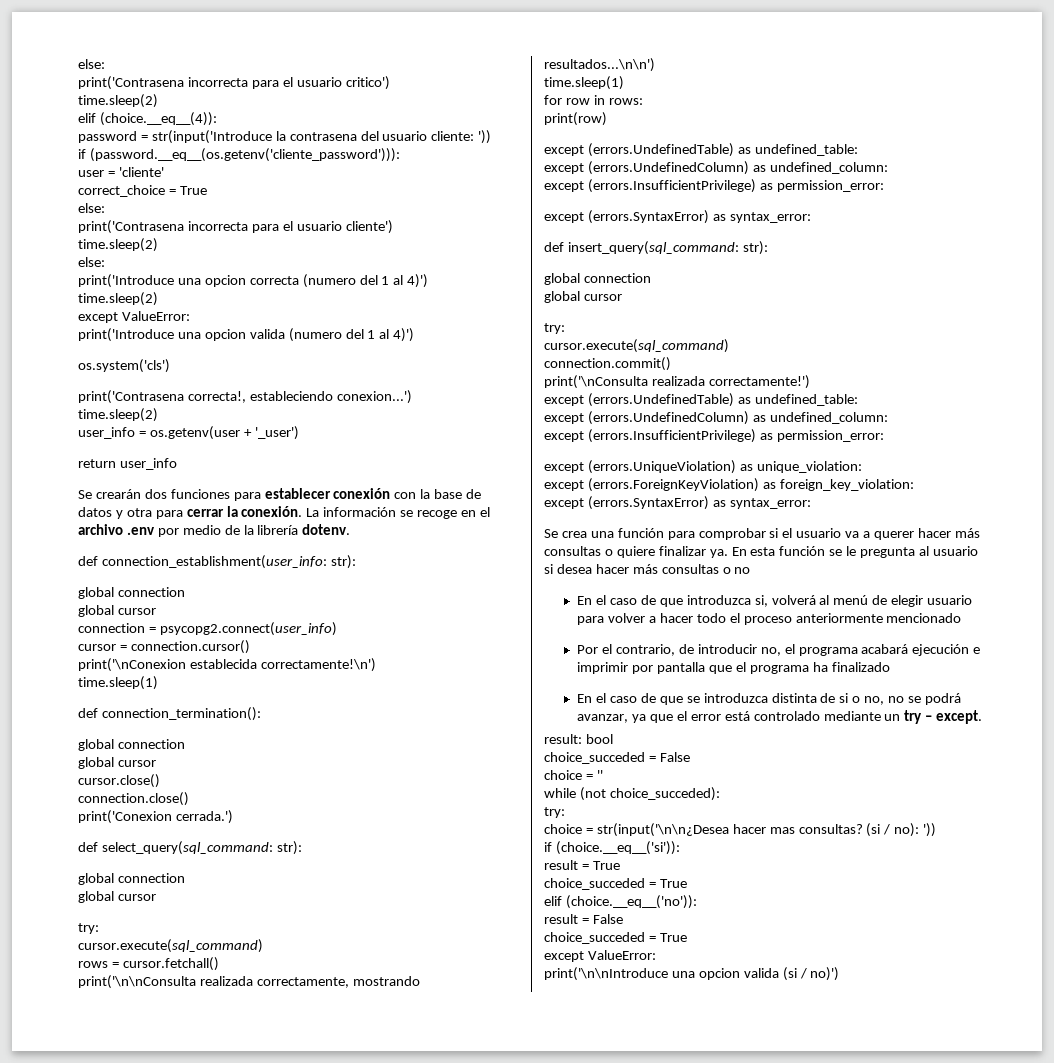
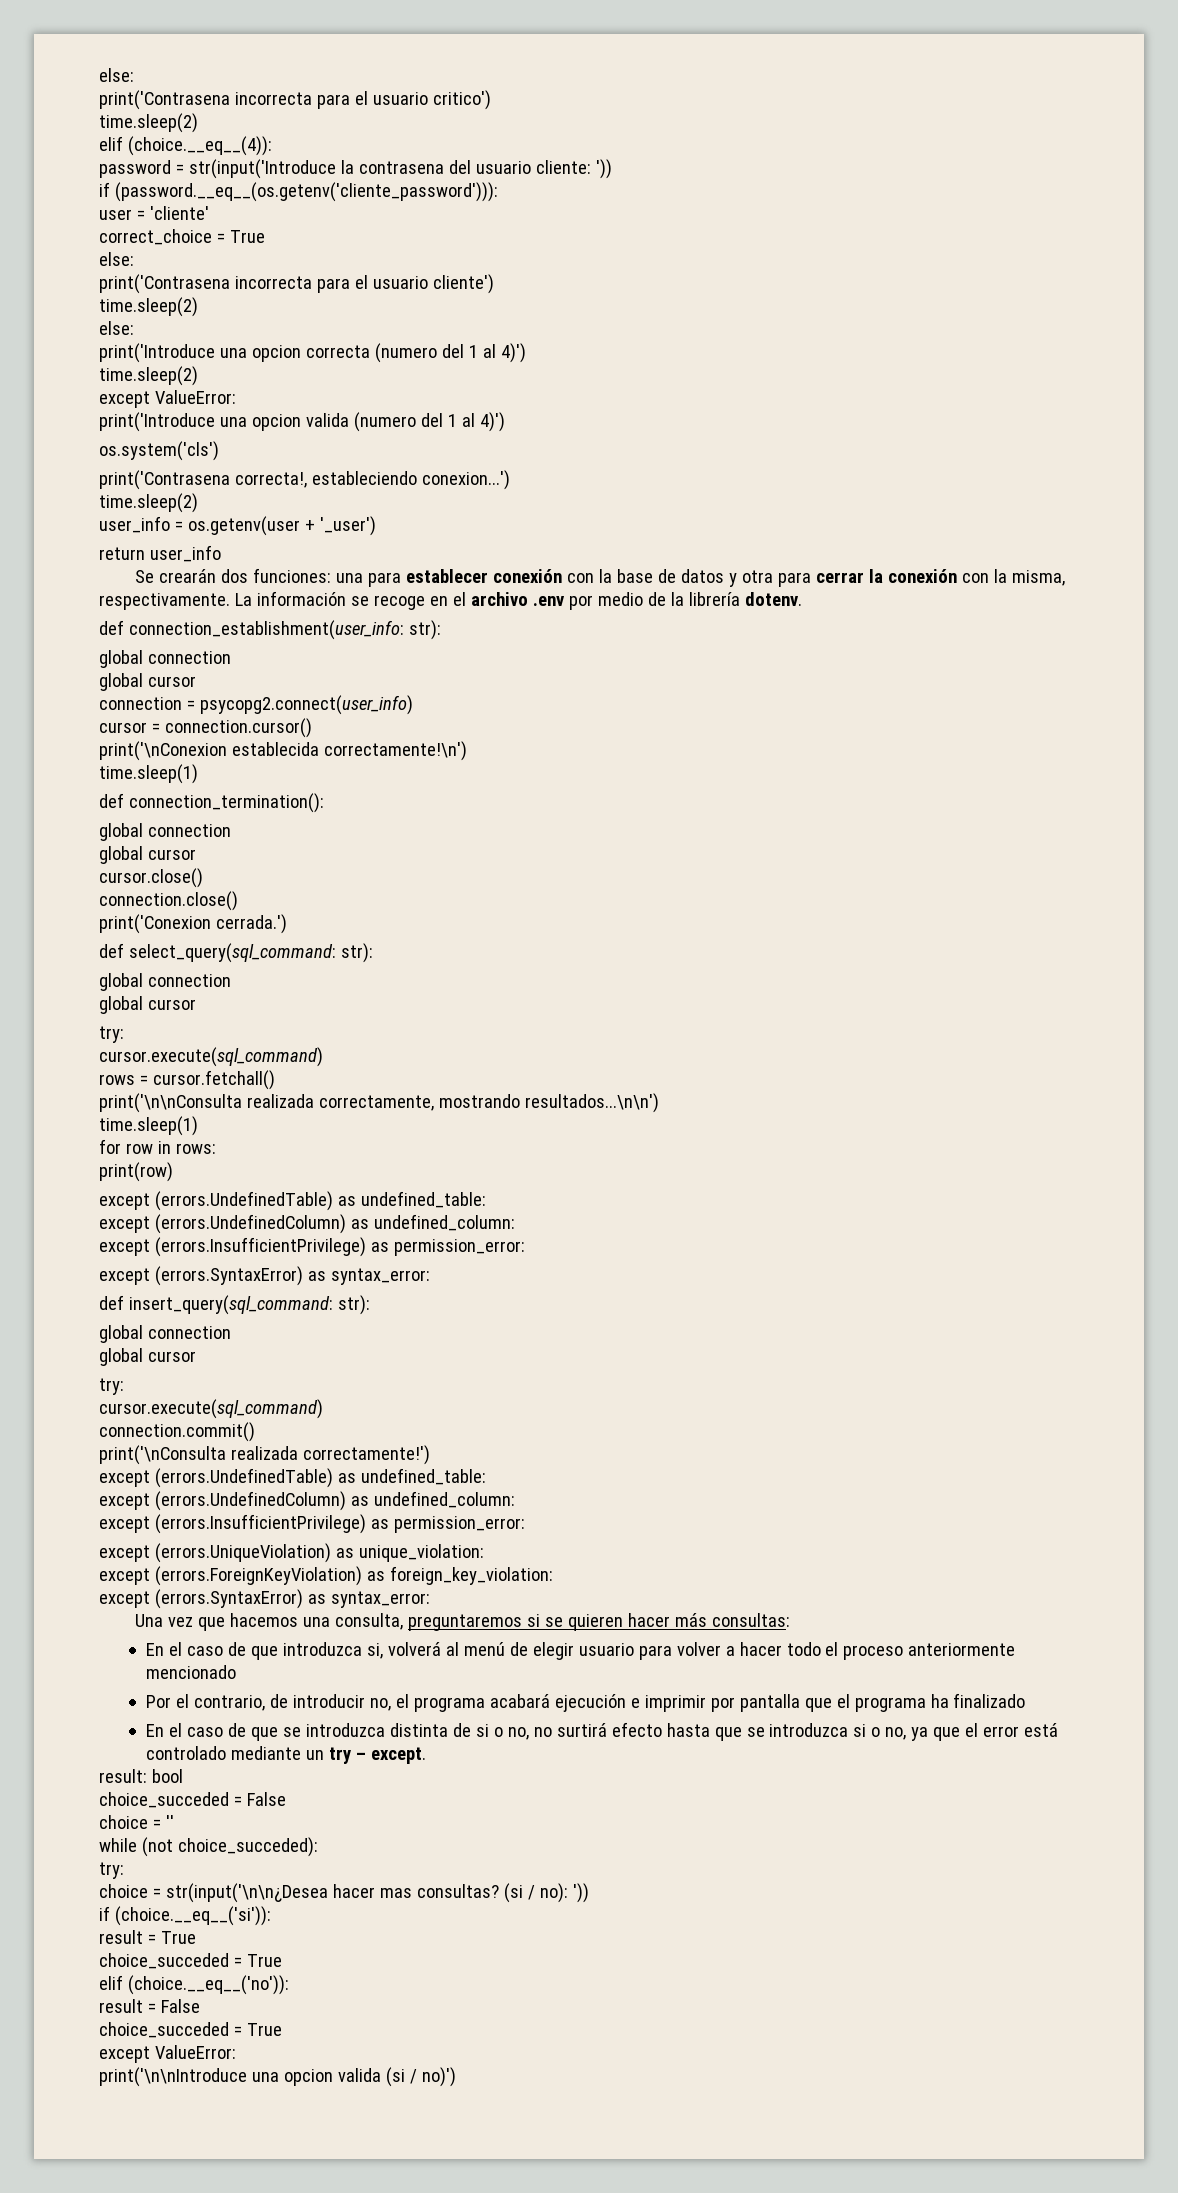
- Se crearán dos funciones para establecer conexión con la base de datos y otra para cerrar la conexión.
+ Se crearán dos funciones: una para establecer conexión con la base de datos y otra para cerrar la conexión con la misma, respectivamente.
- Se crea una función para comprobar si el usuario va a querer hacer más consultas o quiere finalizar ya. En esta función se le pregunta al usuario si desea hacer más consultas o no
+ Una vez que hacemos una consulta, preguntaremos si se quieren hacer más consultas:
- En el caso de que se introduzca distinta de si o no, no se podrá avanzar, ya que el error está controlado mediante un try – except.
+ En el caso de que se introduzca distinta de si o no, no surtirá efecto hasta que se introduzca si o no, ya que el error está controlado mediante un try – except.

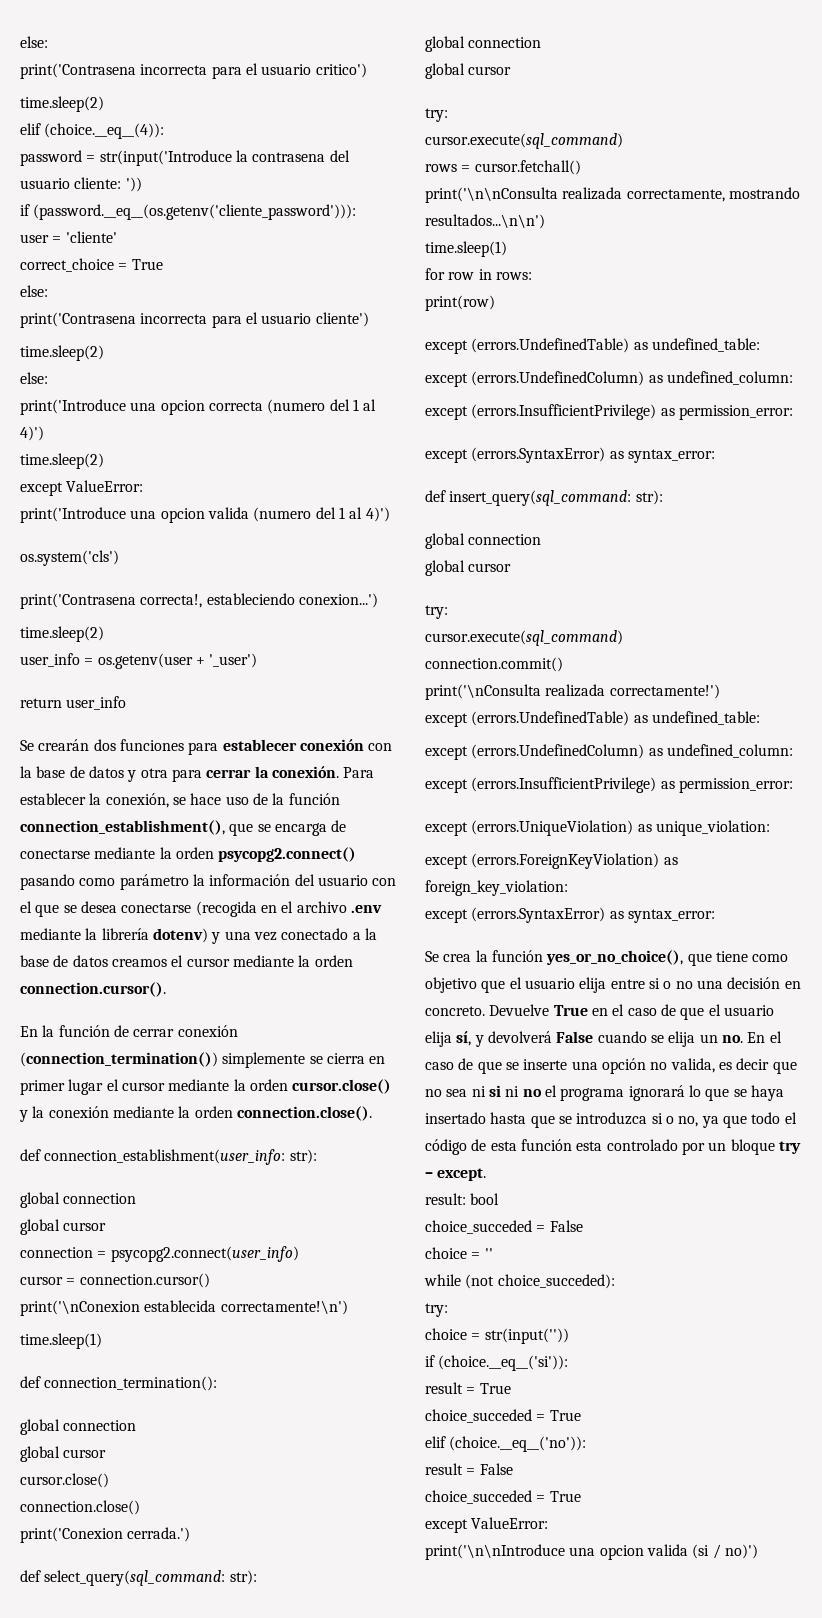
- Se crearán dos funciones: una para establecer conexión con la base de datos y otra para cerrar la conexión con la misma, respectivamente. La información se recoge en el archivo .env por medio de la librería dotenv.
+ Se crearán dos funciones para establecer conexión con la base de datos y otra para cerrar la conexión. Para establecer la conexión, se hace uso de la función connection_establishment(), que se encarga de conectarse mediante la orden psycopg2.connect() pasando como parámetro la información del usuario con el que se desea conectarse (recogida en el archivo .env mediante la librería dotenv) y una vez conectado a la base de datos creamos el cursor mediante la orden connection.cursor().
+ En la función de cerrar conexión (connection_termination()) simplemente se cierra en primer lugar el cursor mediante la orden cursor.close() y la conexión mediante la orden connection.close().
- Una vez que hacemos una consulta, preguntaremos si se quieren hacer más consultas:
- En el caso de que introduzca si, volverá al menú de elegir usuario para volver a hacer todo el proceso anteriormente mencionado
- Por el contrario, de introducir no, el programa acabará ejecución e imprimir por pantalla que el programa ha finalizado
- En el caso de que se introduzca distinta de si o no, no surtirá efecto hasta que se introduzca si o no, ya que el error está controlado mediante un try – except.
+ Se crea la función yes_or_no_choice(), que tiene como objetivo que el usuario elija entre si o no una decisión en concreto. Devuelve True en el caso de que el usuario elija sí, y devolverá False cuando se elija un no. En el caso de que se inserte una opción no valida, es decir que no sea ni si ni no el programa ignorará lo que se haya insertado hasta que se introduzca si o no, ya que todo el código de esta función esta controlado por un bloque try – except.
- choice = str(input('\n\n¿Desea hacer mas consultas? (si / no): '))
+ choice = str(input(''))

